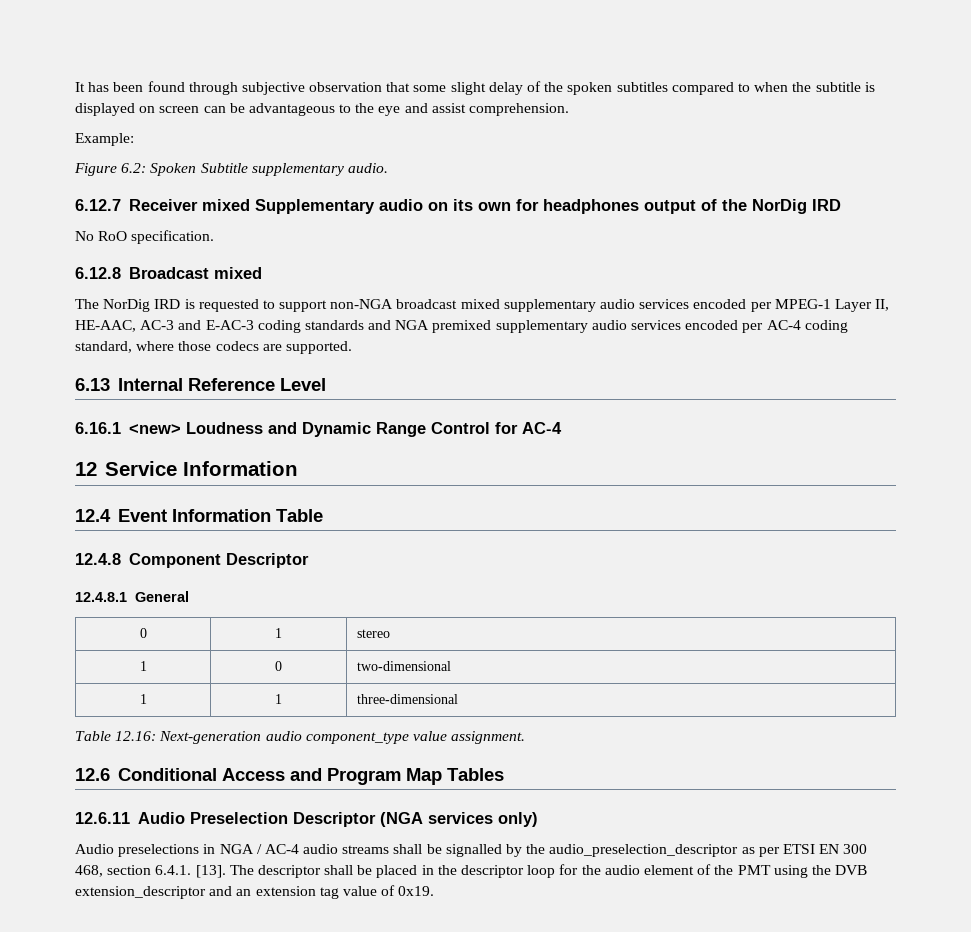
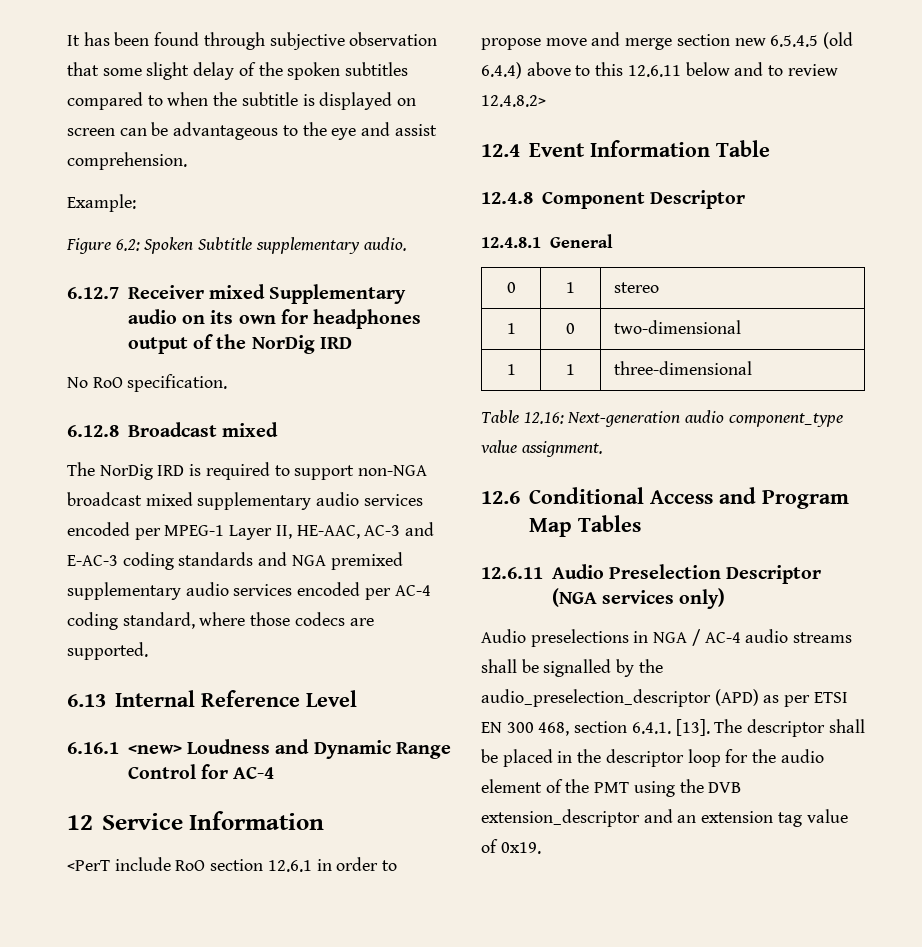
- The NorDig IRD is requested to support non-NGA broadcast mixed supplementary audio services encoded per MPEG-1 Layer II, HE-AAC, AC-3 and E-AC-3 coding standards and NGA premixed supplementary audio services encoded per AC-4 coding standard, where those codecs are supported.
+ The NorDig IRD is required to support non-NGA broadcast mixed supplementary audio services encoded per MPEG-1 Layer II, HE-AAC, AC-3 and E-AC-3 coding standards and NGA premixed supplementary audio services encoded per AC-4 coding standard, where those codecs are supported.
+ <PerT include RoO section 12.6.1 in order to propose move and merge section new 6.5.4.5 (old 6.4.4) above to this 12.6.11 below and to review 12.4.8.2>
- Audio preselections in NGA / AC-4 audio streams shall be signalled by the audio_preselection_descriptor as per ETSI EN 300 468, section 6.4.1. [13].
+ Audio preselections in NGA / AC-4 audio streams shall be signalled by the audio_preselection_descriptor (APD) as per ETSI EN 300 468, section 6.4.1. [13].

